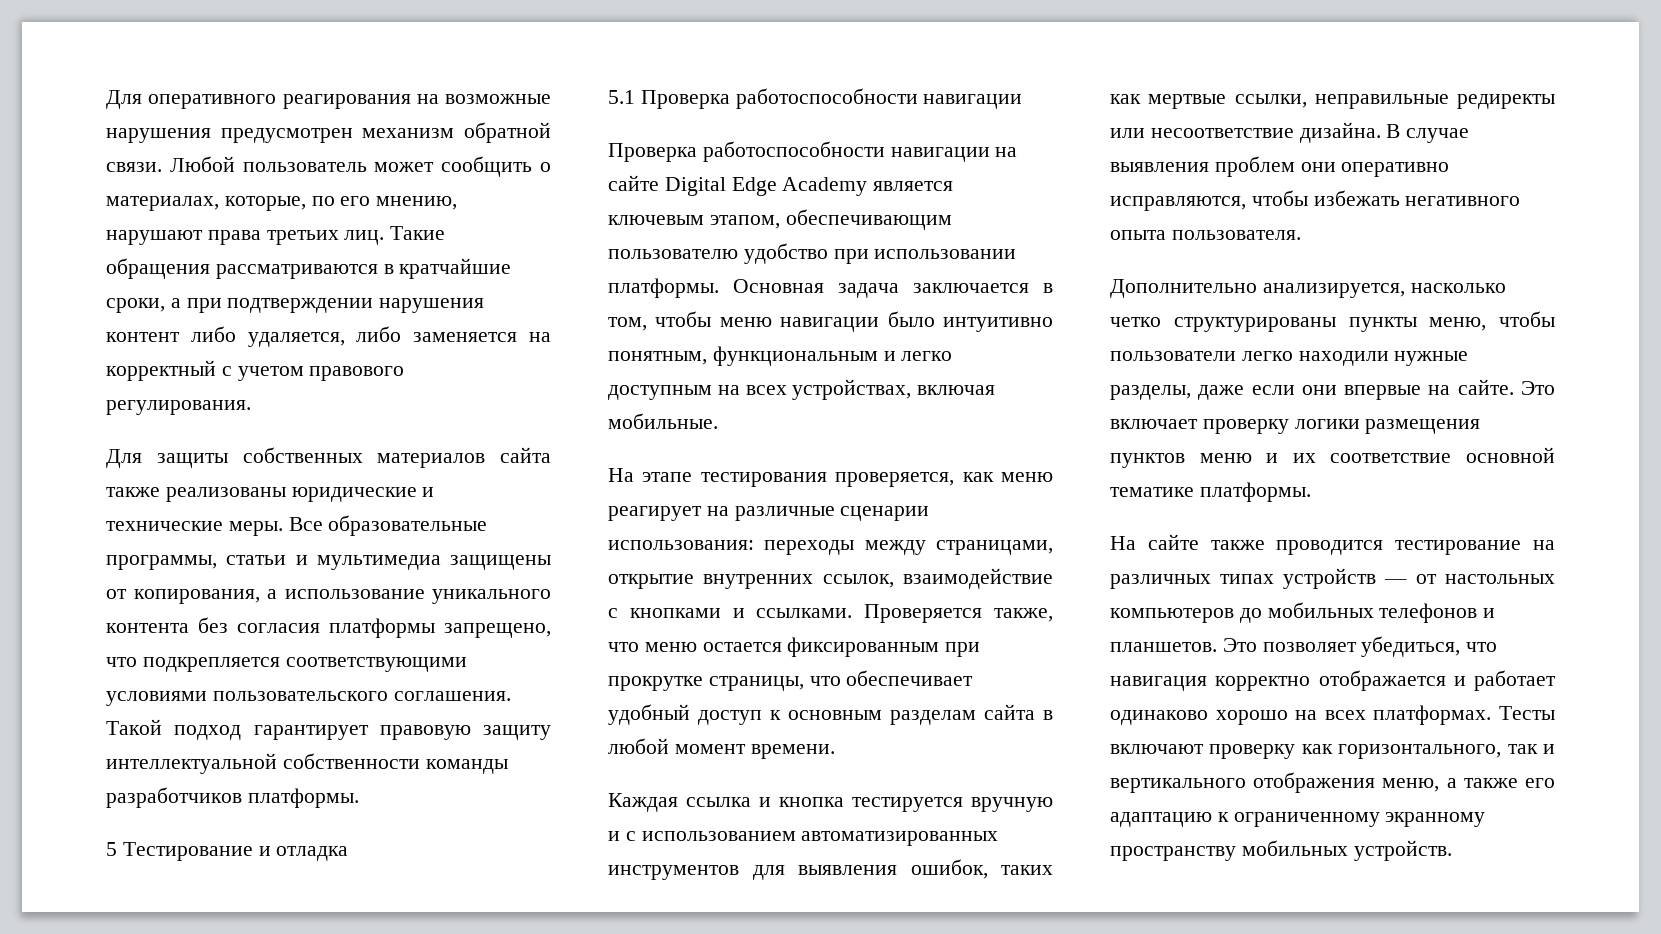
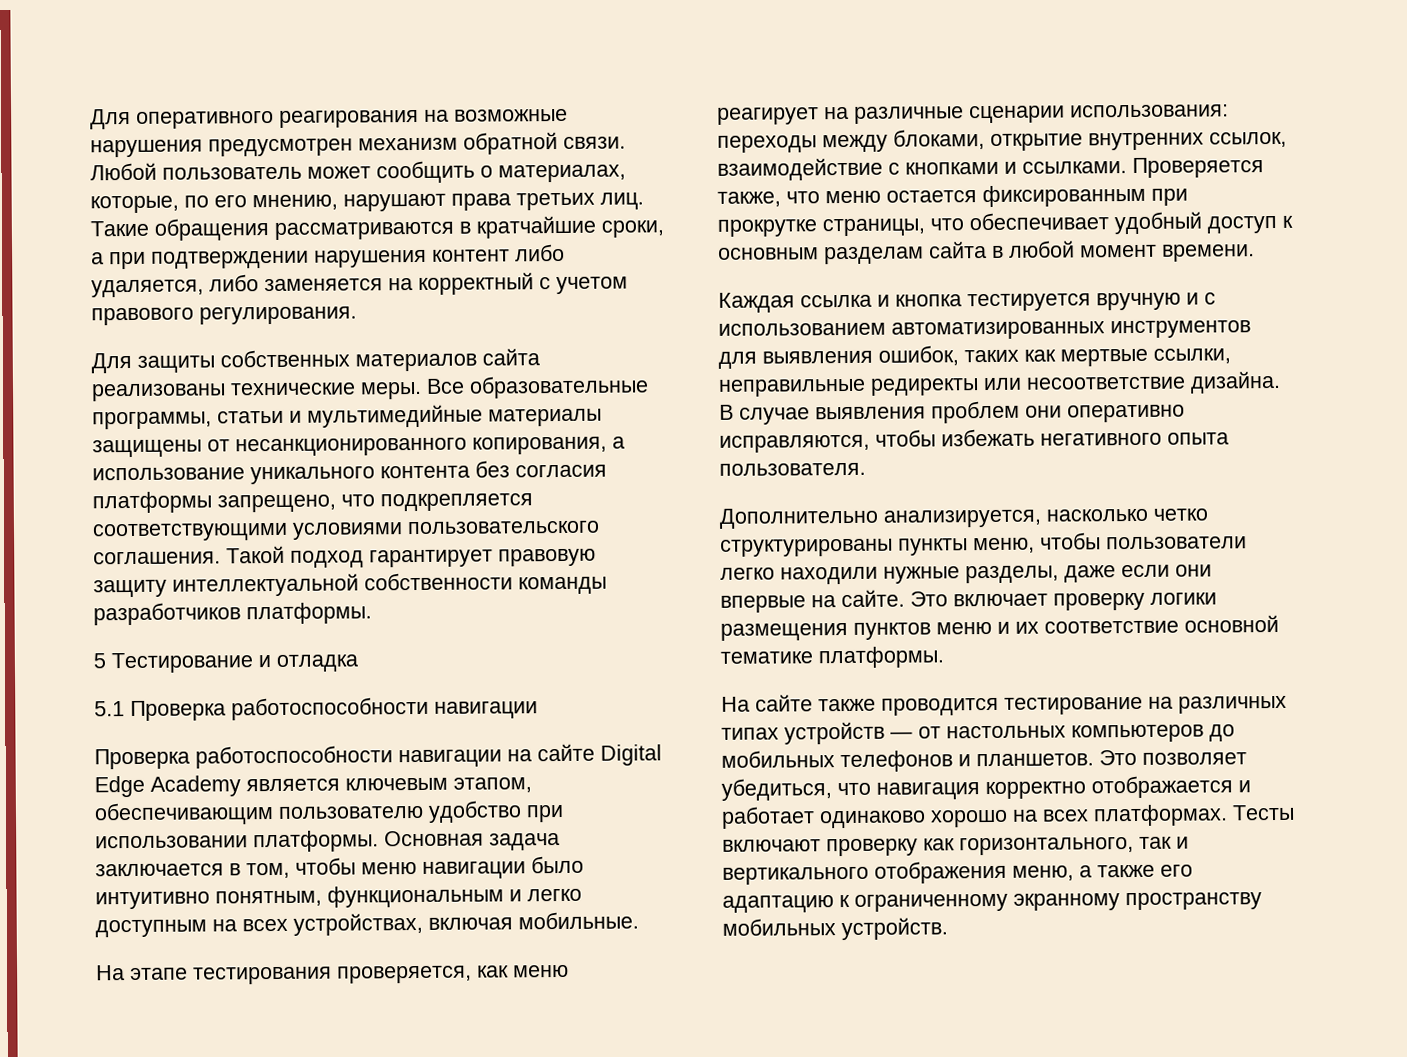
- Для защиты собственных материалов сайта также реализованы юридические и технические меры.
+ Для защиты собственных материалов сайта реализованы технические меры.
- Все образовательные программы, статьи и мультимедиа защищены от копирования, а использование уникального контента без согласия платформы запрещено, что подкрепляется соответствующими условиями пользовательского соглашения.
+ Все образовательные программы, статьи и мультимедийные материалы защищены от несанкционированного копирования, а использование уникального контента без согласия платформы запрещено, что подкрепляется соответствующими условиями пользовательского соглашения.
- На этапе тестирования проверяется, как меню реагирует на различные сценарии использования: переходы между страницами, открытие внутренних ссылок, взаимодействие с кнопками и ссылками.
+ На этапе тестирования проверяется, как меню реагирует на различные сценарии использования: переходы между блоками, открытие внутренних ссылок, взаимодействие с кнопками и ссылками.

